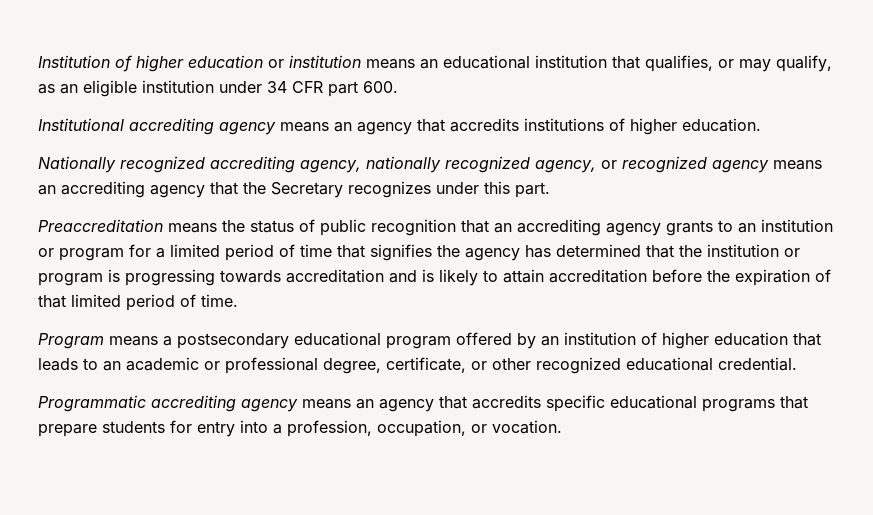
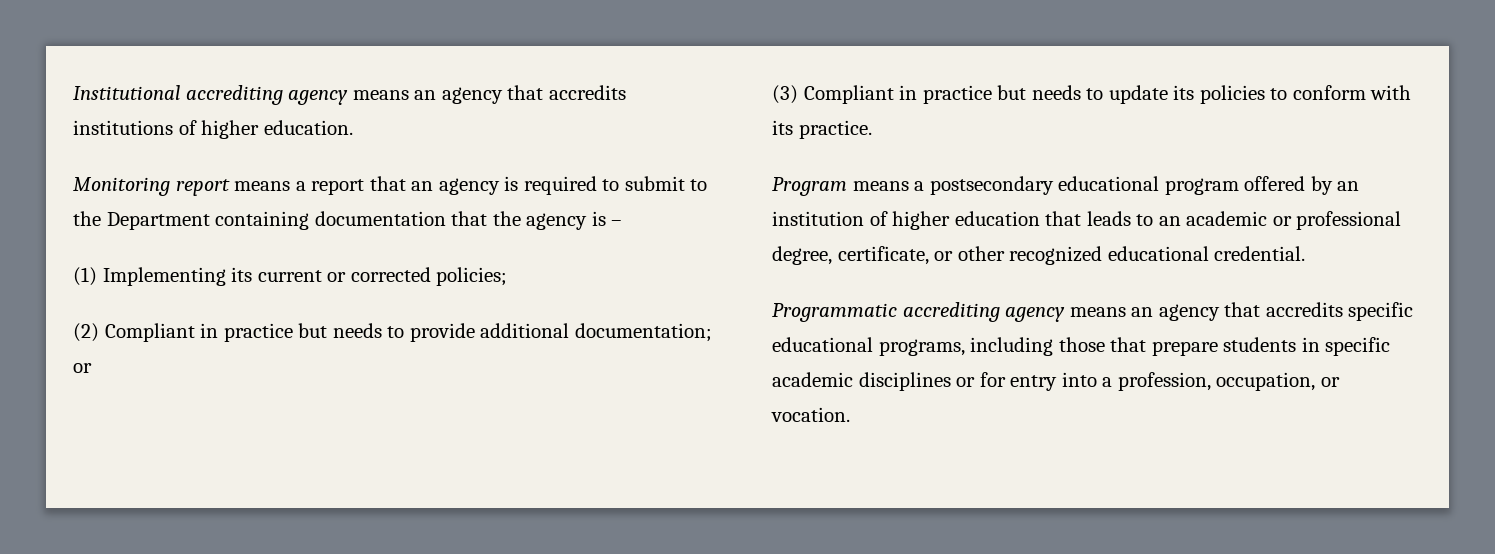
- Institution of higher education or institution means an educational institution that qualifies, or may qualify, as an eligible institution under 34 CFR part 600.
- Nationally recognized accrediting agency, nationally recognized agency, or recognized agency means an accrediting agency that the Secretary recognizes under this part.
- Preaccreditation means the status of public recognition that an accrediting agency grants to an institution or program for a limited period of time that signifies the agency has determined that the institution or program is progressing towards accreditation and is likely to attain accreditation before the expiration of that limited period of time.
+ Monitoring report means a report that an agency is required to submit to the Department containing documentation that the agency is –
+ (1) Implementing its current or corrected policies;
+ (2) Compliant in practice but needs to provide additional documentation; or
+ (3) Compliant in practice but needs to update its policies to conform with its practice.
- Programmatic accrediting agency means an agency that accredits specific educational programs that prepare students for entry into a profession, occupation, or vocation.
+ Programmatic accrediting agency means an agency that accredits specific educational programs, including those that prepare students in specific academic disciplines or for entry into a profession, occupation, or vocation.

